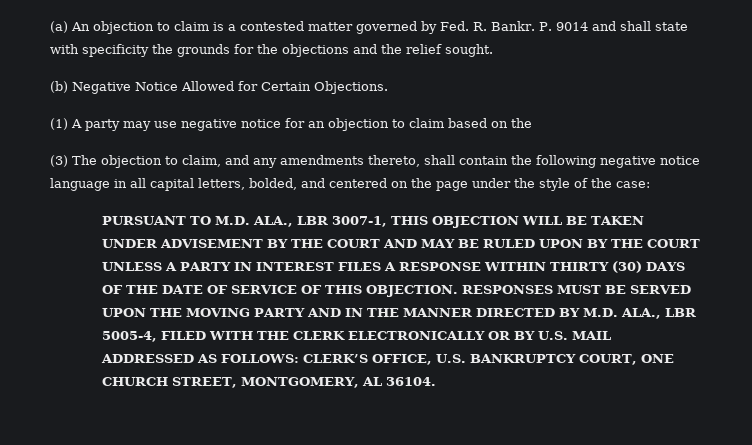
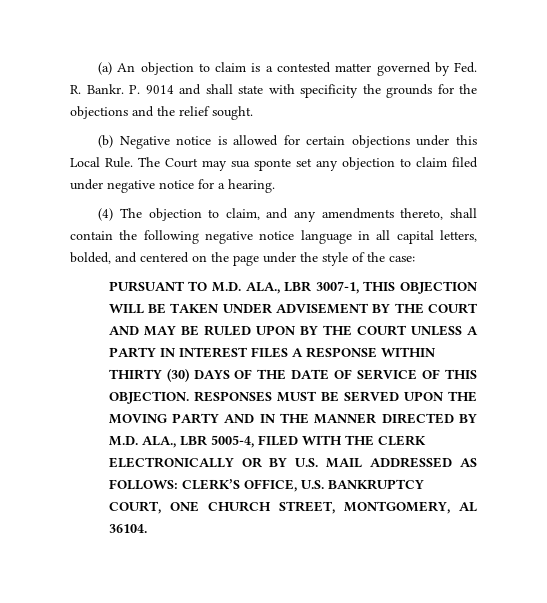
- (b) Negative Notice Allowed for Certain Objections.
- (1) A party may use negative notice for an objection to claim based on the
- (3) The objection to claim, and any amendments thereto, shall contain the following negative notice language in all capital letters, bolded, and centered on the page under the style of the case:
+ (b) Negative notice is allowed for certain objections under this Local Rule. The Court may sua sponte set any objection to claim filed under negative notice for a hearing.
+ (4) The objection to claim, and any amendments thereto, shall contain the following negative notice language in all capital letters, bolded, and centered on the page under the style of the case:

